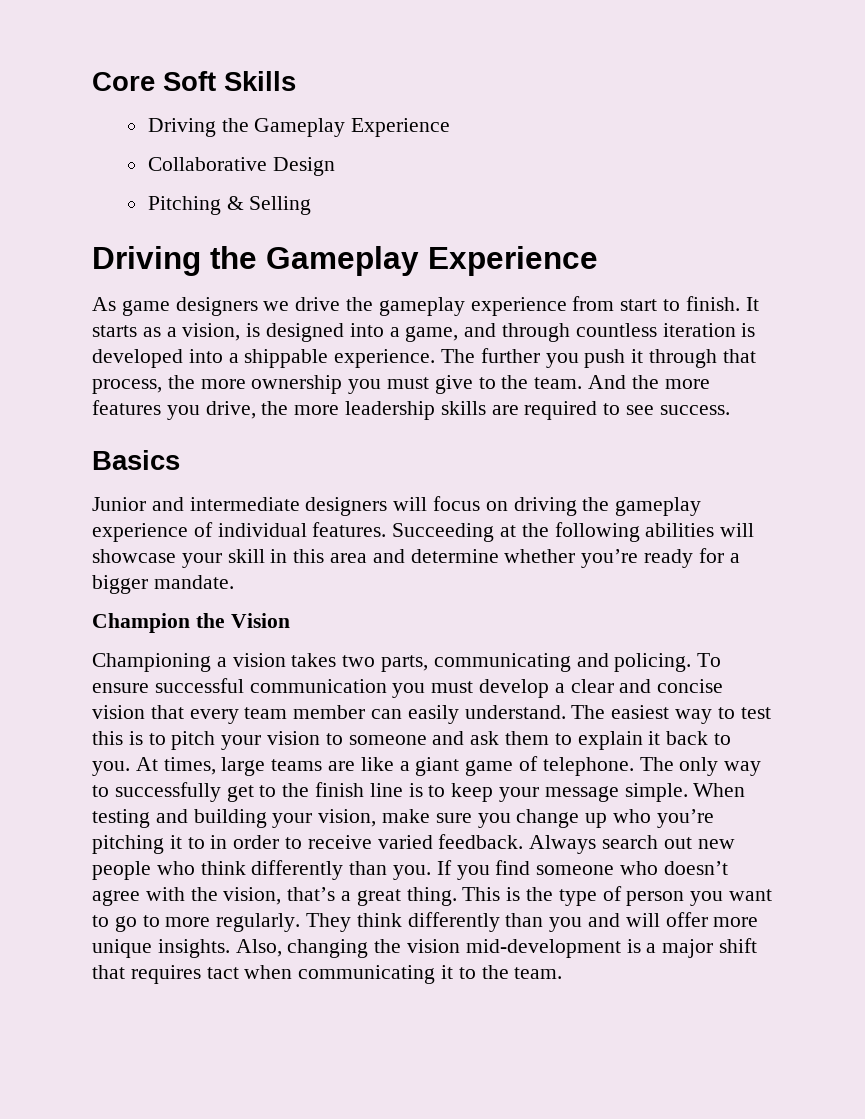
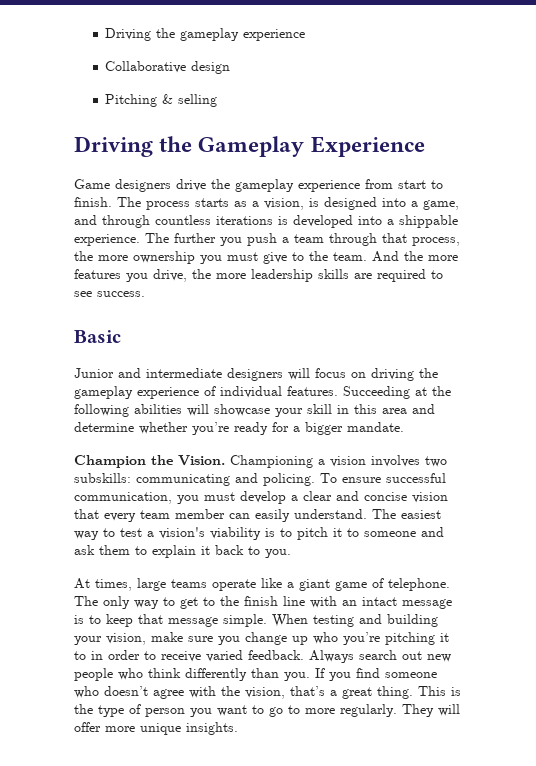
- Core Soft Skills
+ Driving the gameplay experience
+ Collaborative design
+ Pitching & selling
  Driving the Gameplay Experience
- Collaborative Design
- Pitching & Selling
- Driving the Gameplay Experience
- As game designers we drive the gameplay experience from start to finish.
+ Game designers drive the gameplay experience from start to finish.
- It starts as a vision, is designed into a game, and through countless iteration is developed into a shippable experience.
+ The process starts as a vision, is designed into a game, and through countless iterations is developed into a shippable experience.
- The further you push it through that process, the more ownership you must give to the team.
+ The further you push a team through that process, the more ownership you must give to the team.
- Basics
+ Basic
- Champion the Vision
- Championing a vision takes two parts, communicating and policing.
+ Champion the Vision. Championing a vision involves two subskills: communicating and policing.
- To ensure successful communication you must develop a clear and concise vision that every team member can easily understand.
+ To ensure successful communication, you must develop a clear and concise vision that every team member can easily understand.
- The easiest way to test this is to pitch your vision to someone and ask them to explain it back to you. At times, large teams are like a giant game of telephone.
+ The easiest way to test a vision's viability is to pitch it to someone and ask them to explain it back to you.
+ At times, large teams operate like a giant game of telephone.
- The only way to successfully get to the finish line is to keep your message simple.
+ The only way to get to the finish line with an intact message is to keep that message simple.
- They think differently than you and will offer more unique insights. Also, changing the vision mid-development is a major shift that requires tact when communicating it to the team.
+ They will offer more unique insights.

